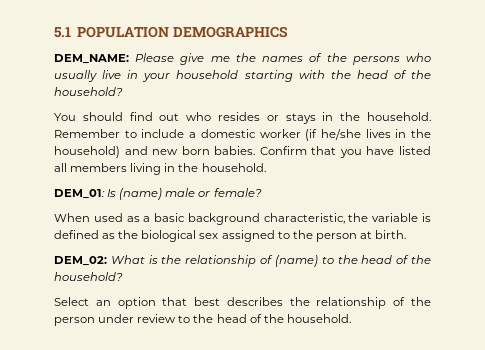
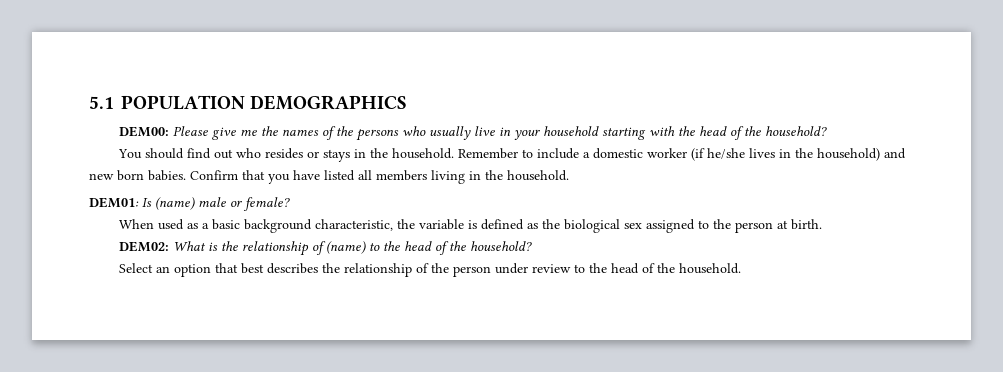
- DEM_NAME: Please give me the names of the persons who usually live in your household starting with the head of the household?
+ DEM00: Please give me the names of the persons who usually live in your household starting with the head of the household?
- DEM_01: Is (name) male or female?
+ DEM01: Is (name) male or female?
- DEM_02: What is the relationship of (name) to the head of the household?
+ DEM02: What is the relationship of (name) to the head of the household?

